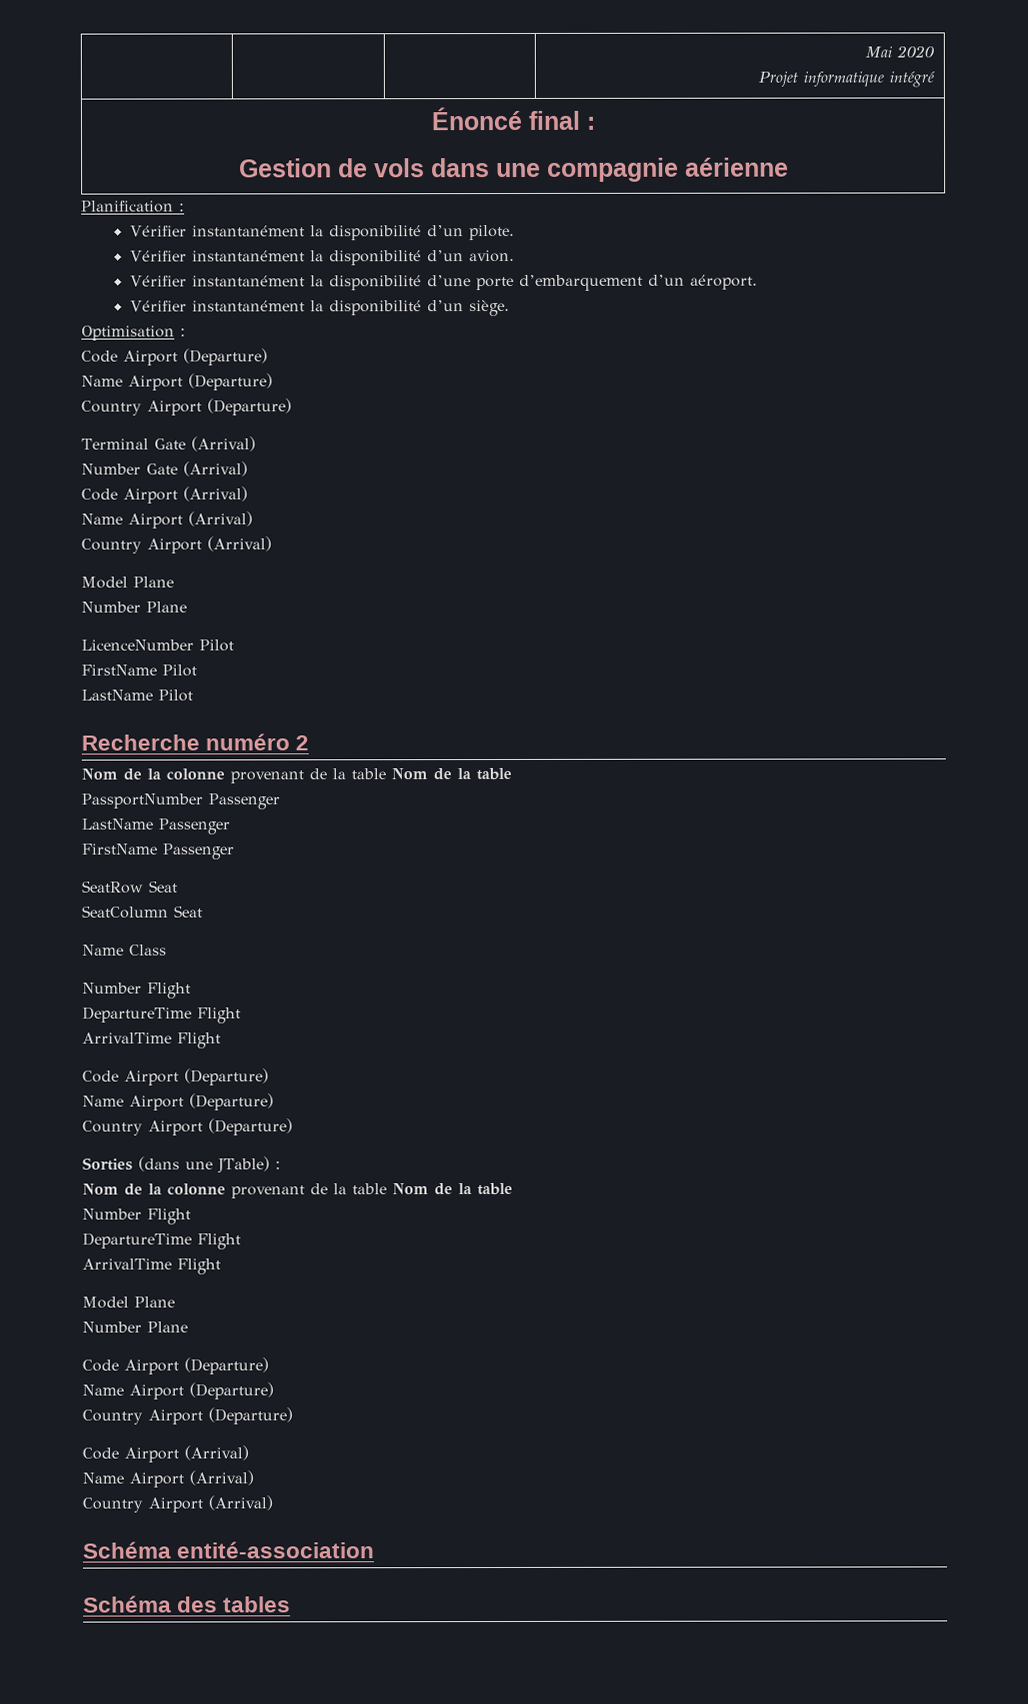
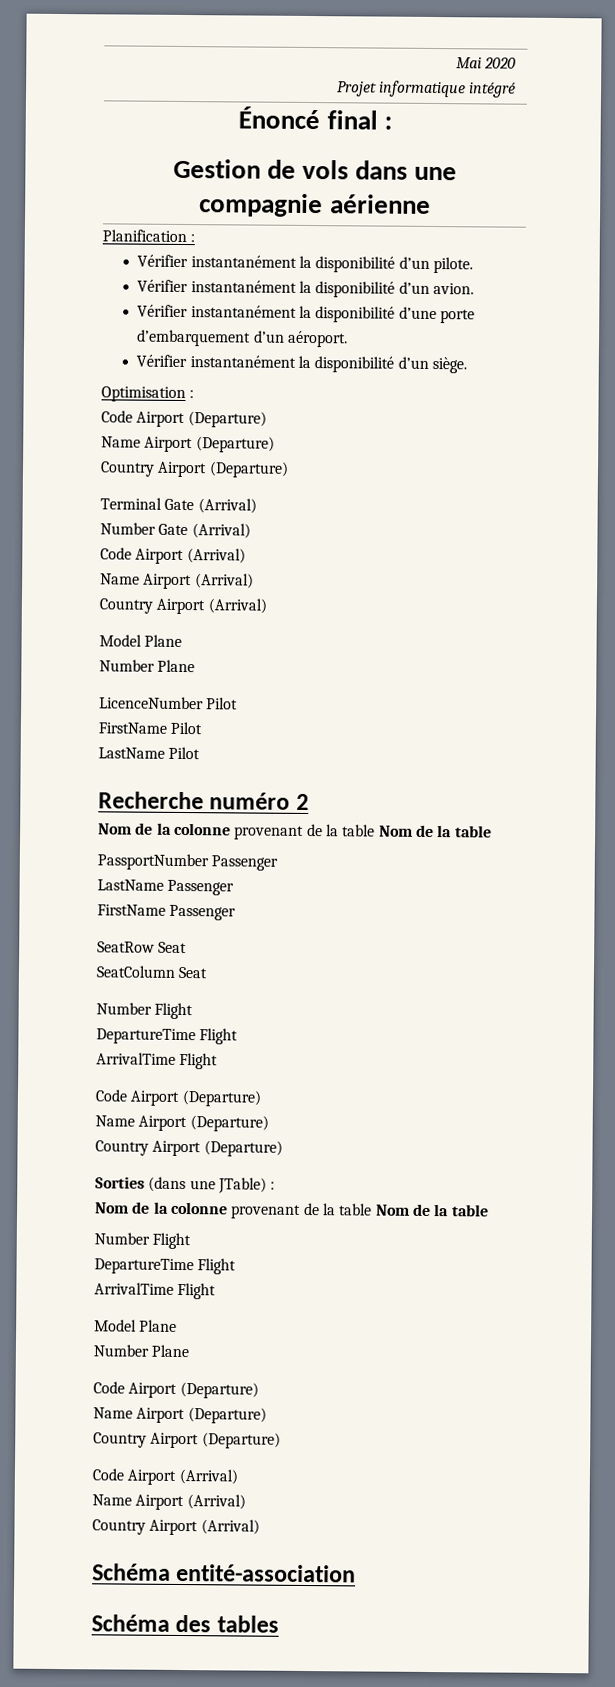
- Name Class

